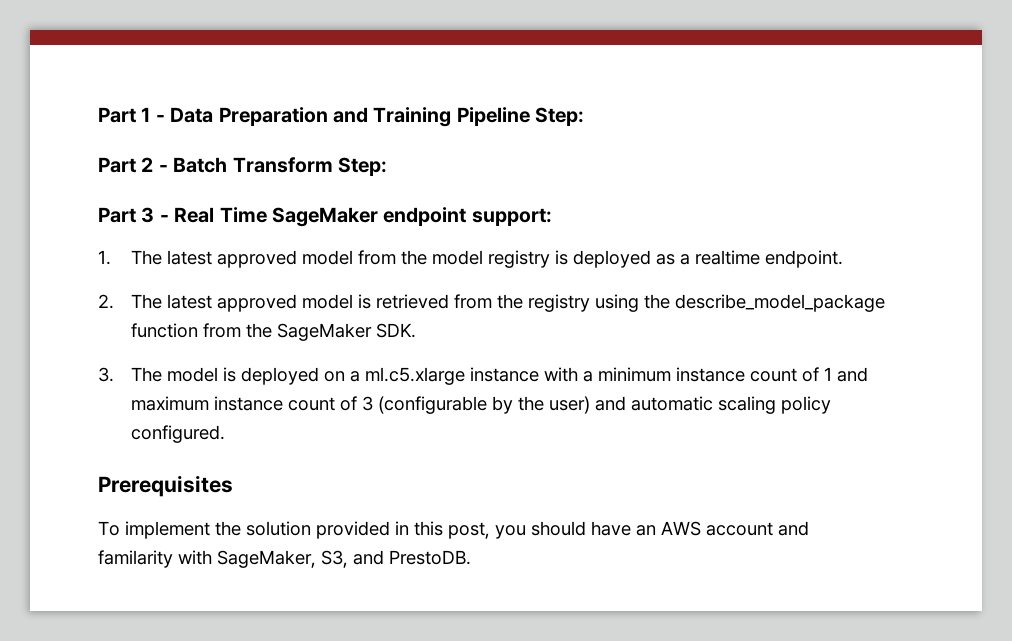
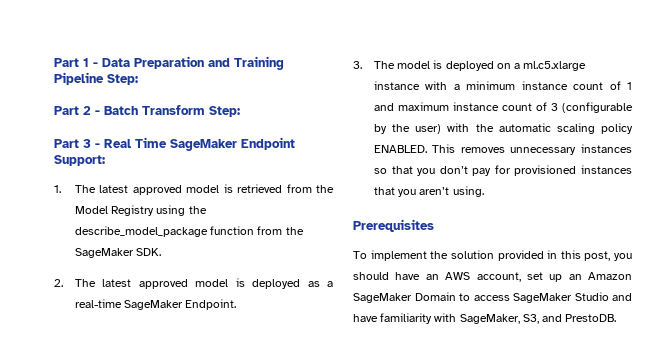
- Part 3 - Real Time SageMaker endpoint support:
- 1. The latest approved model from the model registry is deployed as a realtime endpoint.
- 2. The latest approved model is retrieved from the registry using the describe_model_package function from the SageMaker SDK.
+ Part 3 - Real Time SageMaker Endpoint Support:
+ 1. The latest approved model is retrieved from the Model Registry using the describe_model_package function from the SageMaker SDK.
+ 2. The latest approved model is deployed as a real-time SageMaker Endpoint.
- 3. The model is deployed on a ml.c5.xlarge instance with a minimum instance count of 1 and maximum instance count of 3 (configurable by the user) and automatic scaling policy configured.
+ 3. The model is deployed on a ml.c5.xlarge instance with a minimum instance count of 1 and maximum instance count of 3 (configurable by the user) with the automatic scaling policy ENABLED. This removes unnecessary instances so that you don’t pay for provisioned instances that you aren’t using.
- To implement the solution provided in this post, you should have an AWS account and familarity with SageMaker, S3, and PrestoDB.
+ To implement the solution provided in this post, you should have an AWS account, set up an Amazon SageMaker Domain to access SageMaker Studio and have familiarity with SageMaker, S3, and PrestoDB.

